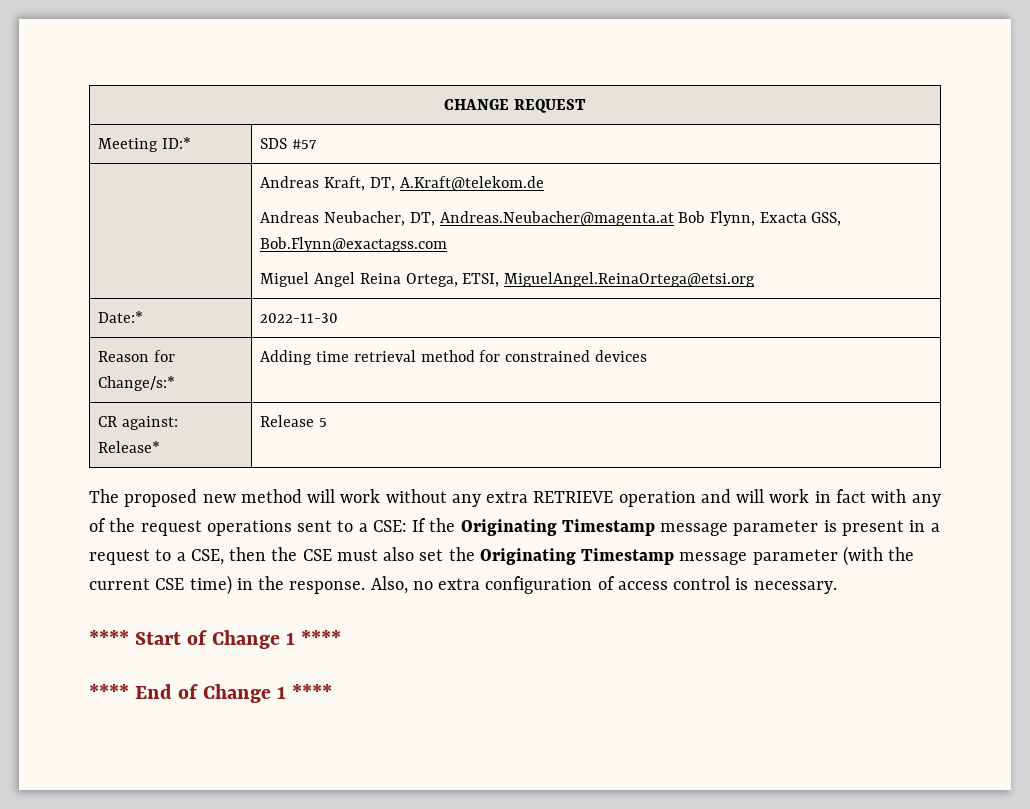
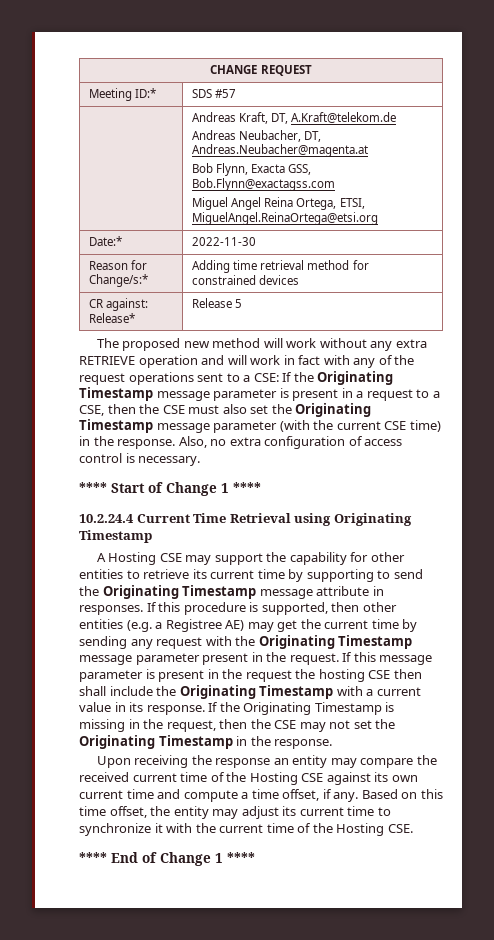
  | Andreas Kraft, DT, A.Kraft@telekom.de
- Andreas Neubacher, DT, Andreas.Neubacher@magenta.at Bob Flynn, Exacta GSS, Bob.Flynn@exactagss.com
+ Andreas Neubacher, DT, Andreas.Neubacher@magenta.at
+ Bob Flynn, Exacta GSS, Bob.Flynn@exactagss.com
+ 10.2.24.4 Current Time Retrieval using Originating Timestamp
+ A Hosting CSE may support the capability for other entities to retrieve its current time by supporting to send the Originating Timestamp message attribute in responses. If this procedure is supported, then other entities (e.g. a Registree AE) may get the current time by sending any request with the Originating Timestamp message parameter present in the request. If this message parameter is present in the request the hosting CSE then shall include the Originating Timestamp with a current value in its response. If the Originating Timestamp is missing in the request, then the CSE may not set the Originating Timestamp in the response.
+ Upon receiving the response an entity may compare the received current time of the Hosting CSE against its own current time and compute a time offset, if any. Based on this time offset, the entity may adjust its current time to synchronize it with the current time of the Hosting CSE.

